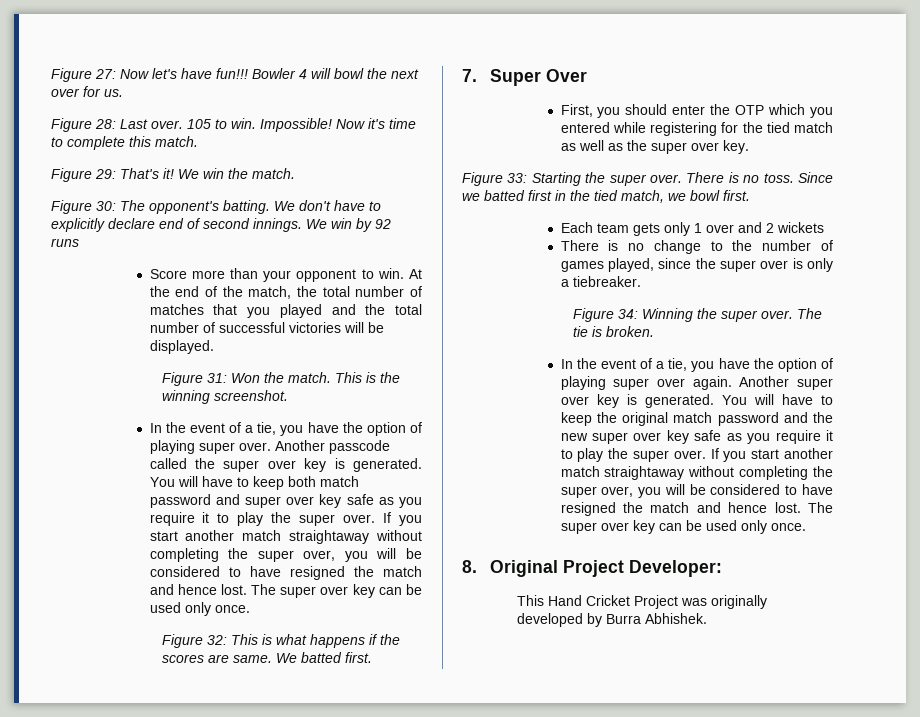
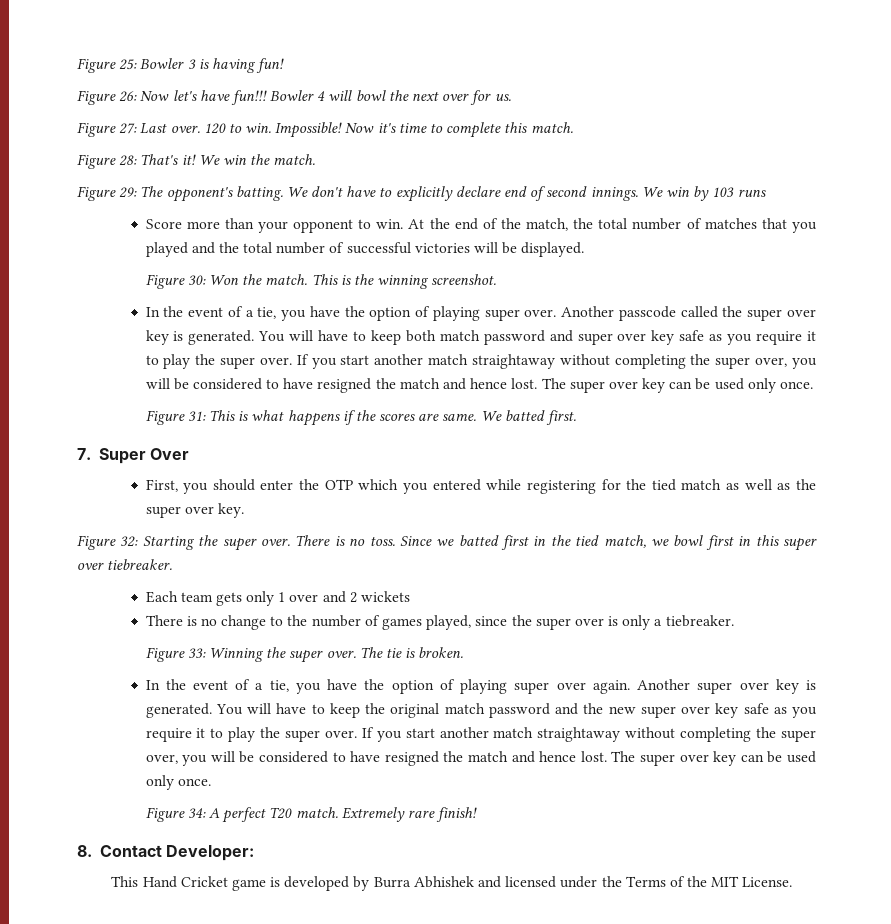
- Figure 27: Now let's have fun!!!
+ Figure 25: Bowler 3 is having fun!
+ Figure 26: Now let's have fun!!!
- Figure 28: Last over.
+ Figure 27: Last over.
- 105 to win.
+ 120 to win.
- Figure 29: That's it!
+ Figure 28: That's it!
- Figure 30: The opponent's batting.
+ Figure 29: The opponent's batting.
- We win by 92 runs
+ We win by 103 runs
- Figure 31: Won the match.
+ Figure 30: Won the match.
- Figure 32: This is what happens if the scores are same.
+ Figure 31: This is what happens if the scores are same.
- Figure 33: Starting the super over.
+ Figure 32: Starting the super over.
- Since we batted first in the tied match, we bowl first.
+ Since we batted first in the tied match, we bowl first in this super over tiebreaker.
- Figure 34: Winning the super over.
+ Figure 33: Winning the super over.
+ Figure 34: A perfect T20 match. Extremely rare finish!
- 8. Original Project Developer:
+ 8. Contact Developer:
- This Hand Cricket Project was originally developed by Burra Abhishek.
+ This Hand Cricket game is developed by Burra Abhishek and licensed under the Terms of the MIT License.

